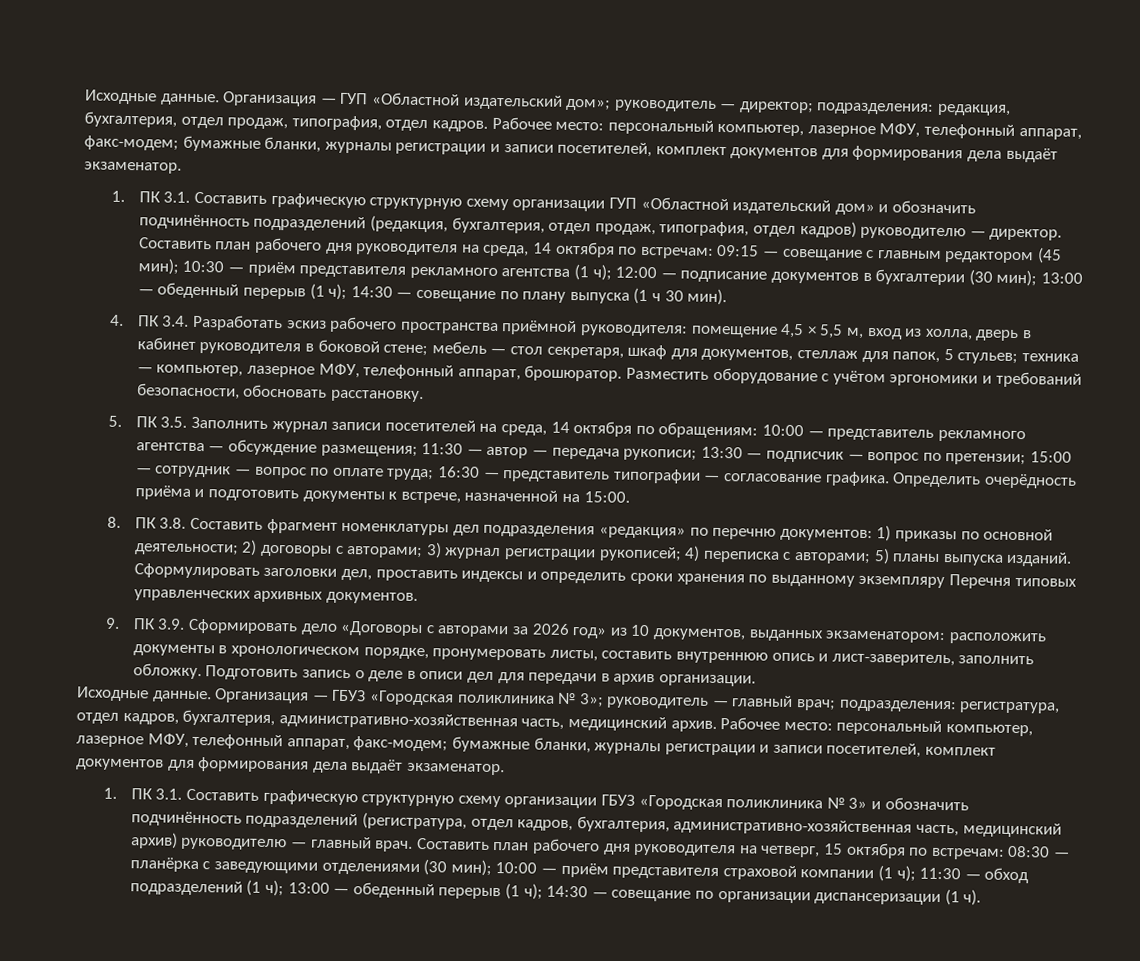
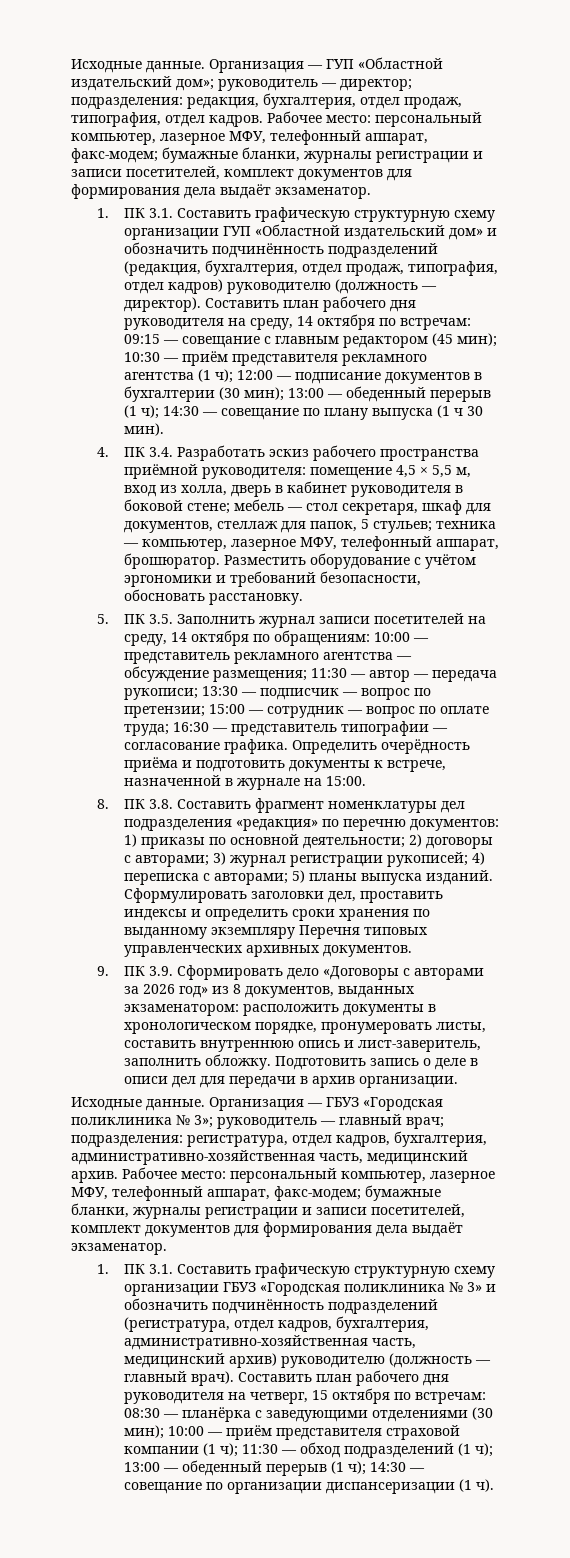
- 1. ПК 3.1. Составить графическую структурную схему организации ГУП «Областной издательский дом» и обозначить подчинённость подразделений (редакция, бухгалтерия, отдел продаж, типография, отдел кадров) руководителю — директор. Составить план рабочего дня руководителя на среда, 14 октября по встречам:
+ 1. ПК 3.1. Составить графическую структурную схему организации ГУП «Областной издательский дом» и обозначить подчинённость подразделений (редакция, бухгалтерия, отдел продаж, типография, отдел кадров) руководителю (должность — директор). Составить план рабочего дня руководителя на среду, 14 октября по встречам:
- 5. ПК 3.5. Заполнить журнал записи посетителей на среда, 14 октября по обращениям: 10:00 — представитель рекламного агентства — обсуждение размещения; 11:30 — автор — передача рукописи; 13:30 — подписчик — вопрос по претензии; 15:00 — сотрудник — вопрос по оплате труда; 16:30 — представитель типографии — согласование графика.
+ 5. ПК 3.5. Заполнить журнал записи посетителей на среду, 14 октября по обращениям: 10:00 — представитель рекламного агентства — обсуждение размещения; 11:30 — автор — передача рукописи; 13:30 — подписчик — вопрос по претензии; 15:00 — сотрудник — вопрос по оплате труда; 16:30 — представитель типографии — согласование графика.
- Определить очерёдность приёма и подготовить документы к встрече, назначенной на 15:00.
+ Определить очерёдность приёма и подготовить документы к встрече, назначенной в журнале на 15:00.
- 9. ПК 3.9. Сформировать дело «Договоры с авторами за 2026 год» из 10 документов, выданных экзаменатором: расположить документы в хронологическом порядке, пронумеровать листы, составить внутреннюю опись и лист-заверитель, заполнить обложку.
+ 9. ПК 3.9. Сформировать дело «Договоры с авторами за 2026 год» из 8 документов, выданных экзаменатором: расположить документы в хронологическом порядке, пронумеровать листы, составить внутреннюю опись и лист-заверитель, заполнить обложку.
- 1. ПК 3.1. Составить графическую структурную схему организации ГБУЗ «Городская поликлиника № 3» и обозначить подчинённость подразделений (регистратура, отдел кадров, бухгалтерия, административно-хозяйственная часть, медицинский архив) руководителю — главный врач.
+ 1. ПК 3.1. Составить графическую структурную схему организации ГБУЗ «Городская поликлиника № 3» и обозначить подчинённость подразделений (регистратура, отдел кадров, бухгалтерия, административно-хозяйственная часть, медицинский архив) руководителю (должность — главный врач).

